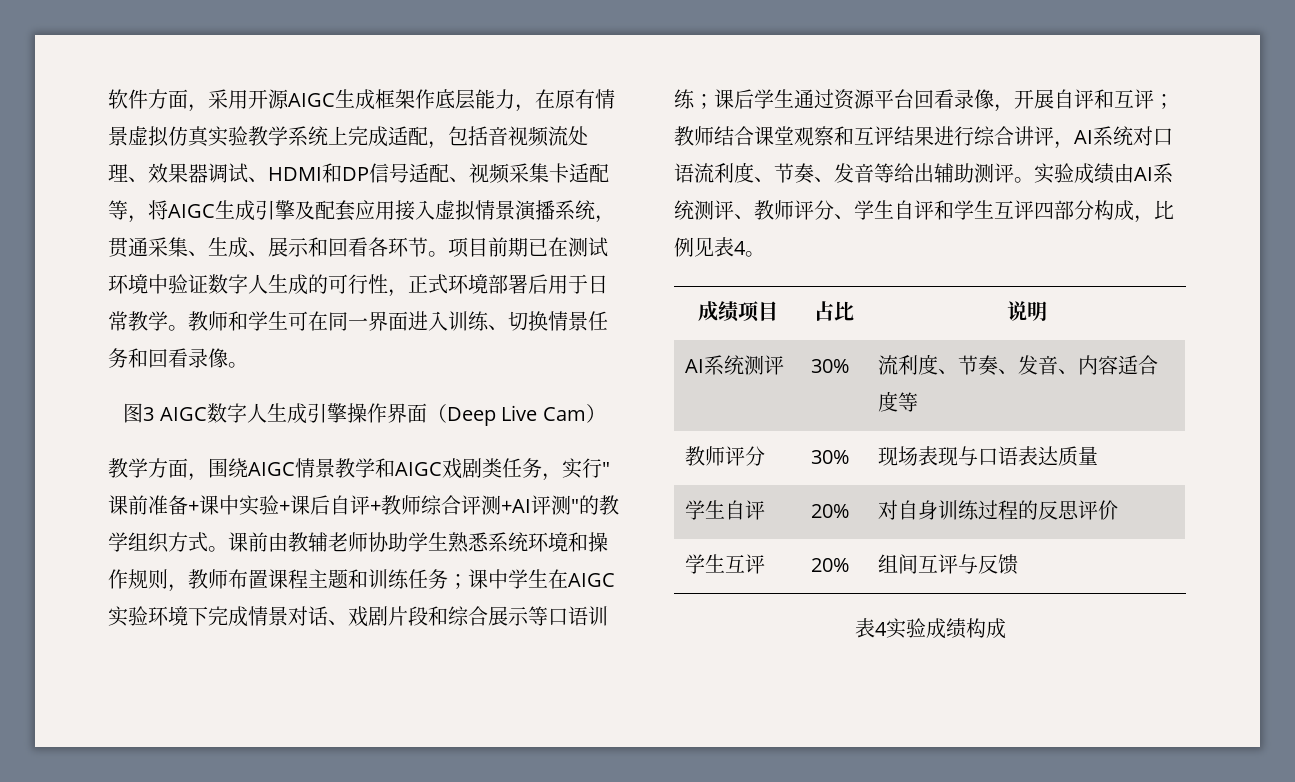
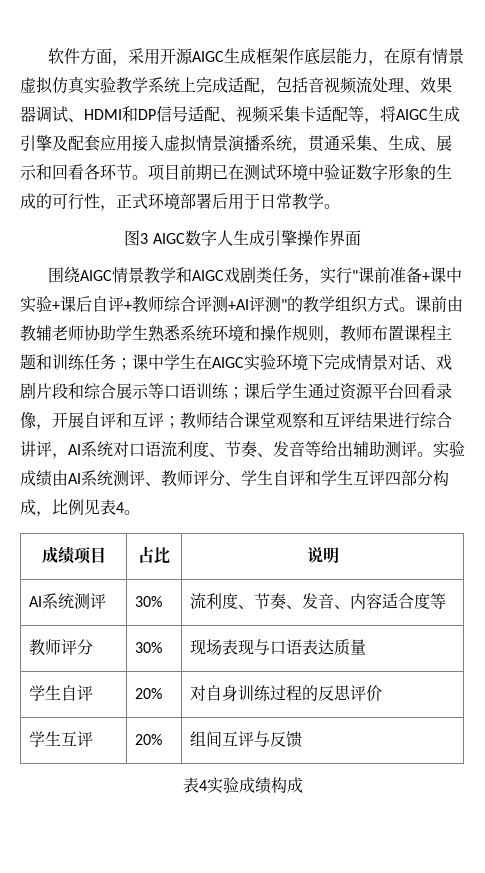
- 项目前期已在测试环境中验证数字人生成的可行性，正式环境部署后用于日常教学。教师和学生可在同一界面进入训练、切换情景任务和回看录像。
+ 项目前期已在测试环境中验证数字形象的生成的可行性，正式环境部署后用于日常教学。
- 图3 AIGC数字人生成引擎操作界面（Deep Live Cam）
- 教学方面，围绕AIGC情景教学和AIGC戏剧类任务，实行"课前准备+课中实验+课后自评+教师综合评测+AI评测"的教学组织方式。
+ 图3 AIGC数字人生成引擎操作界面
+ 围绕AIGC情景教学和AIGC戏剧类任务，实行"课前准备+课中实验+课后自评+教师综合评测+AI评测"的教学组织方式。

